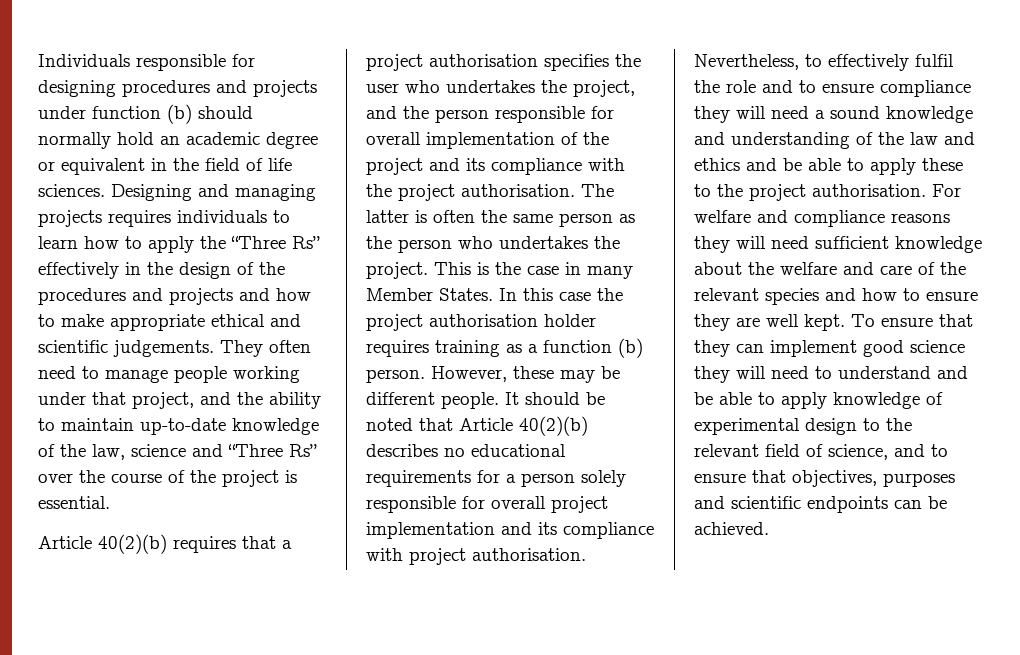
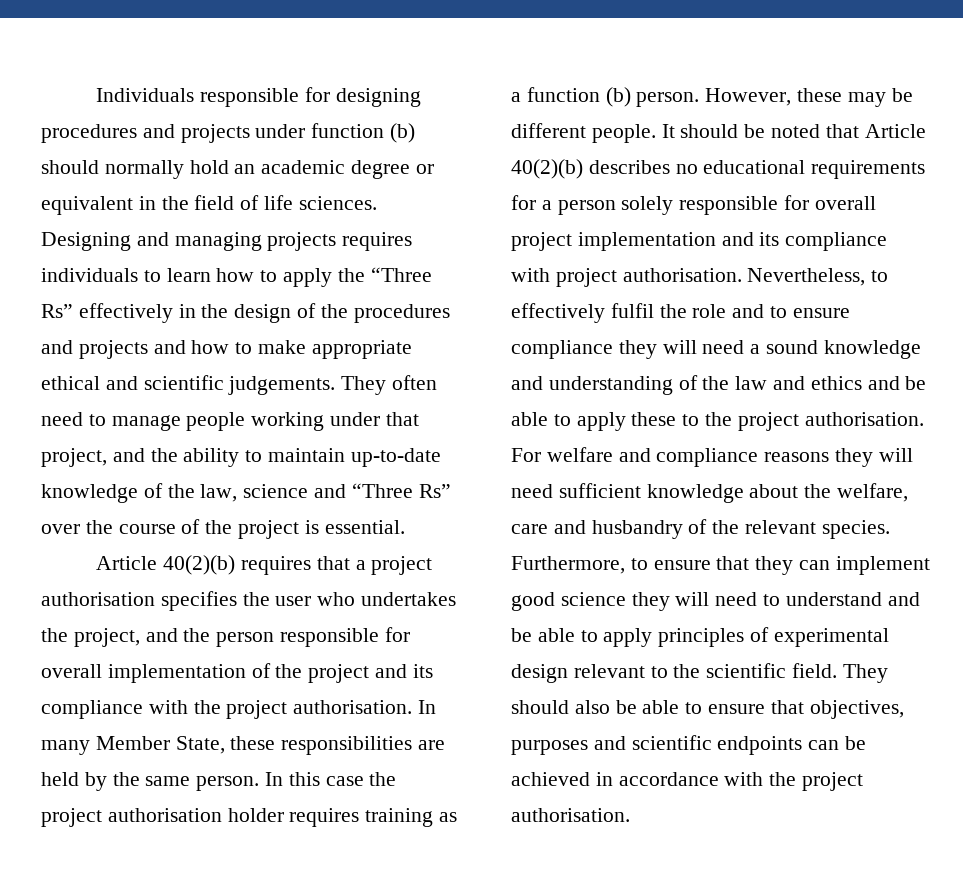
- The latter is often the same person as the person who undertakes the project. This is the case in many Member States.
+ In many Member State, these responsibilities are held by the same person.
- For welfare and compliance reasons they will need sufficient knowledge about the welfare and care of the relevant species and how to ensure they are well kept. To ensure that they can implement good science they will need to understand and be able to apply knowledge of experimental design to the relevant field of science, and to ensure that objectives, purposes and scientific endpoints can be achieved.
+ For welfare and compliance reasons they will need sufficient knowledge about the welfare, care and husbandry of the relevant species. Furthermore, to ensure that they can implement good science they will need to understand and be able to apply principles of experimental design relevant to the scientific field. They should also be able to ensure that objectives, purposes and scientific endpoints can be achieved in accordance with the project authorisation.

